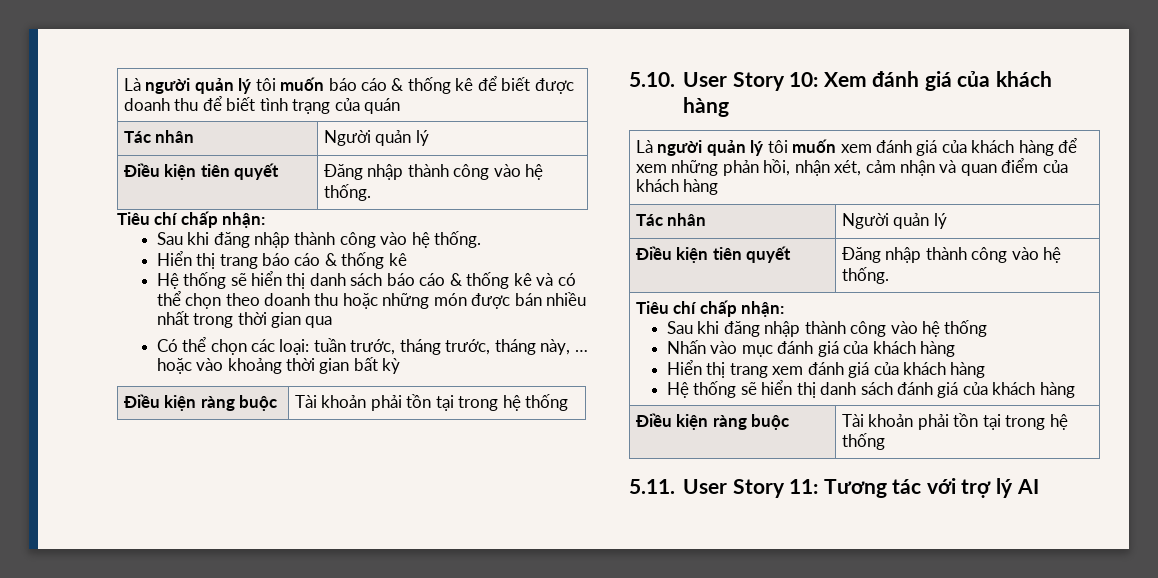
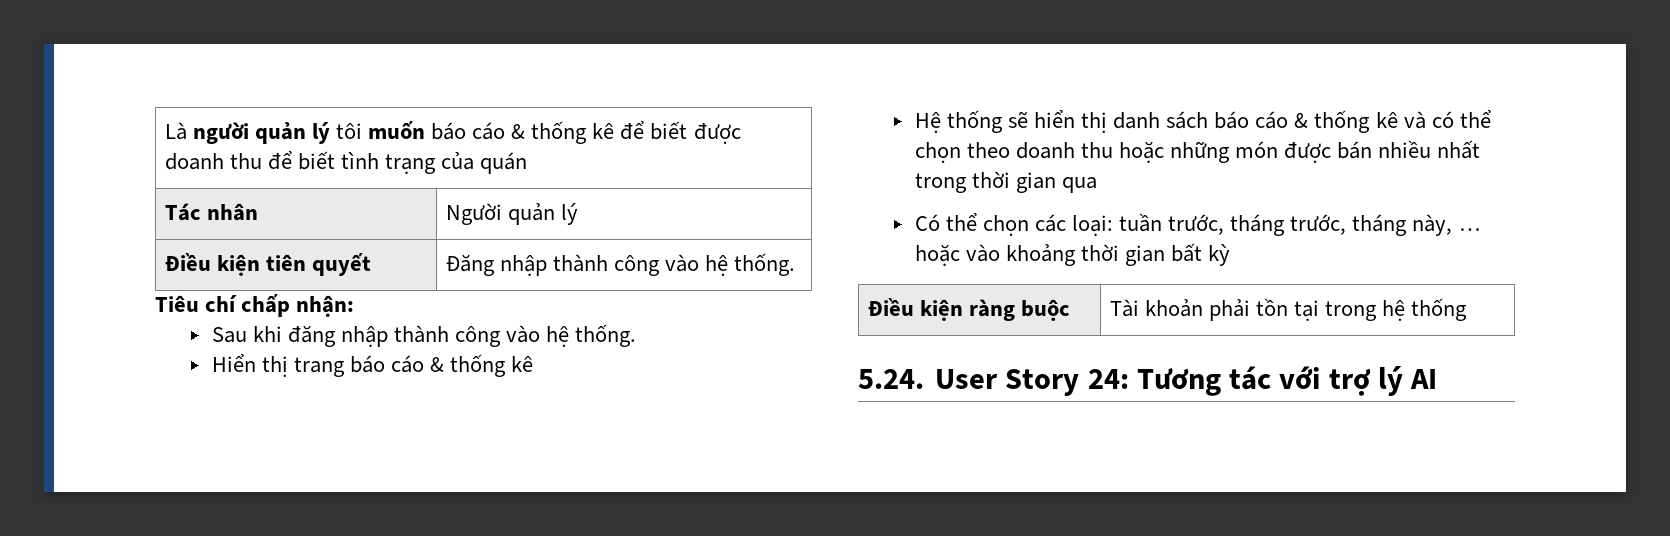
- 5.10. User Story 10: Xem đánh giá của khách hàng
- Là người quản lý tôi muốn xem đánh giá của khách hàng để xem những phản hồi, nhận xét, cảm nhận và quan điểm của khách hàng
- Tác nhân | Người quản lý
- Điều kiện tiên quyết | Đăng nhập thành công vào hệ thống.
- Tiêu chí chấp nhận:
- Sau khi đăng nhập thành công vào hệ thống
- Nhấn vào mục đánh giá của khách hàng
- Hiển thị trang xem đánh giá của khách hàng
- Hệ thống sẽ hiển thị danh sách đánh giá của khách hàng
- Điều kiện ràng buộc | Tài khoản phải tồn tại trong hệ thống
- 5.11. User Story 11: Tương tác với trợ lý AI
+ 5.24. User Story 24: Tương tác với trợ lý AI

